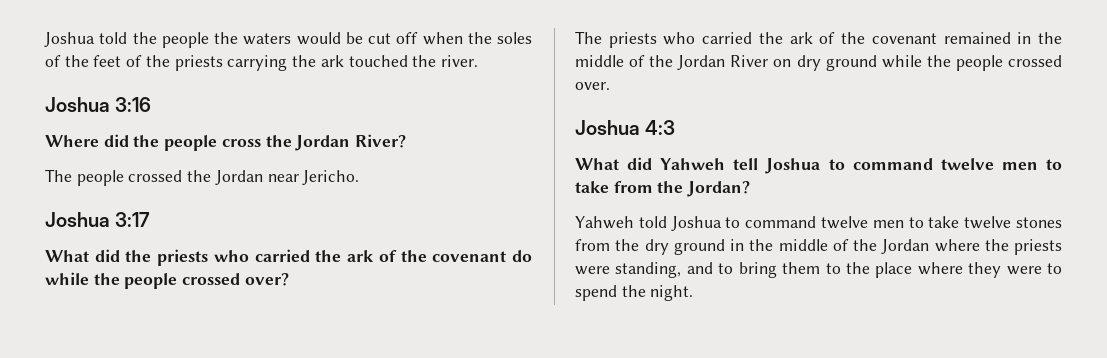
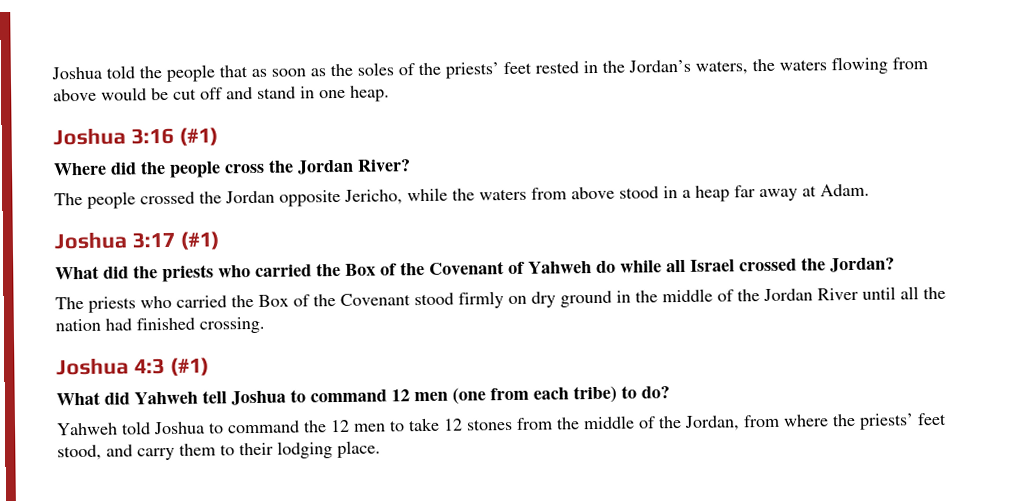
- Joshua told the people the waters would be cut off when the soles of the feet of the priests carrying the ark touched the river.
+ Joshua told the people that as soon as the soles of the priests’ feet rested in the Jordan’s waters, the waters flowing from above would be cut off and stand in one heap.
- Joshua 3:16
+ Joshua 3:16 (#1)
- The people crossed the Jordan near Jericho.
+ The people crossed the Jordan opposite Jericho, while the waters from above stood in a heap far away at Adam.
- Joshua 3:17
+ Joshua 3:17 (#1)
- What did the priests who carried the ark of the covenant do while the people crossed over?
+ What did the priests who carried the Box of the Covenant of Yahweh do while all Israel crossed the Jordan?
- The priests who carried the ark of the covenant remained in the middle of the Jordan River on dry ground while the people crossed over.
+ The priests who carried the Box of the Covenant stood firmly on dry ground in the middle of the Jordan River until all the nation had finished crossing.
- Joshua 4:3
+ Joshua 4:3 (#1)
- What did Yahweh tell Joshua to command twelve men to take from the Jordan?
+ What did Yahweh tell Joshua to command 12 men (one from each tribe) to do?
- Yahweh told Joshua to command twelve men to take twelve stones from the dry ground in the middle of the Jordan where the priests were standing, and to bring them to the place where they were to spend the night.
+ Yahweh told Joshua to command the 12 men to take 12 stones from the middle of the Jordan, from where the priests’ feet stood, and carry them to their lodging place.

